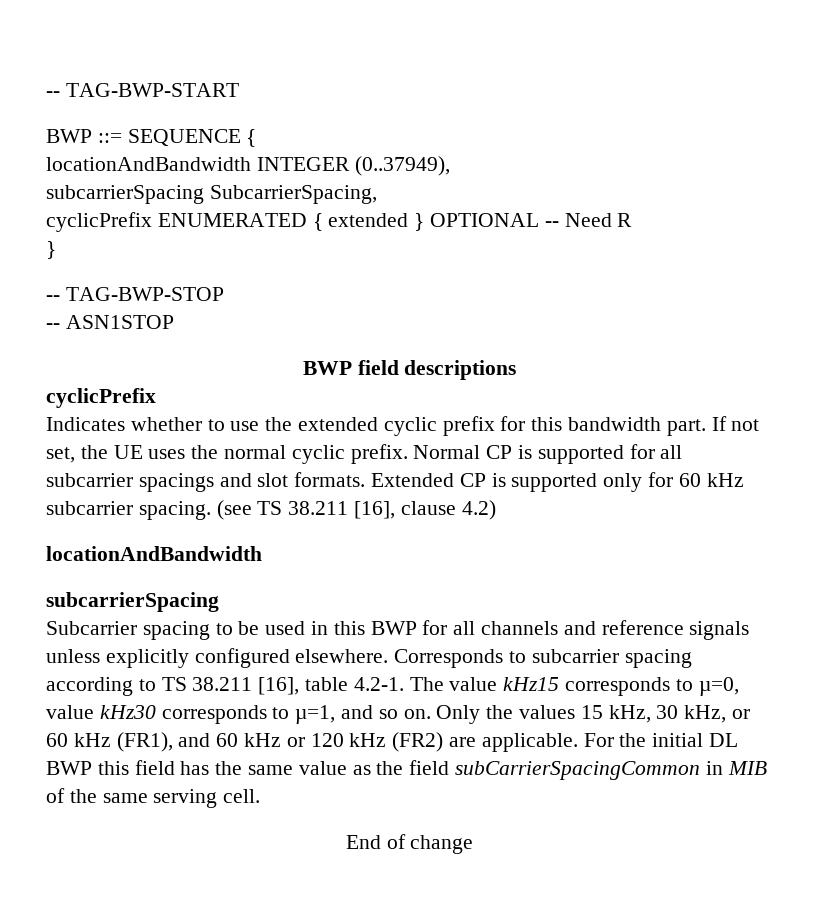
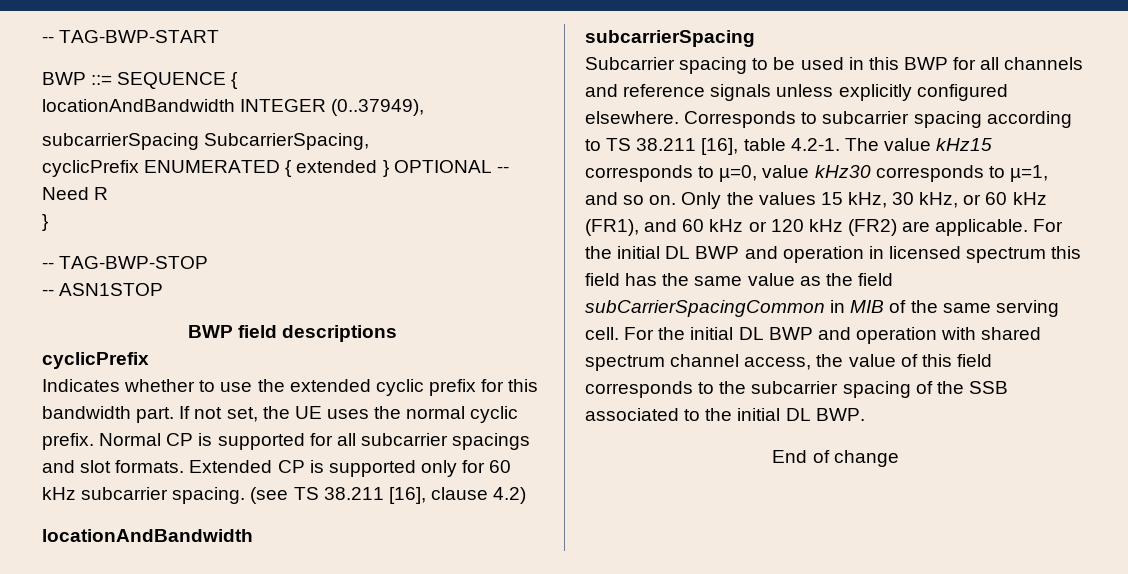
- For the initial DL BWP this field has the same value as the field subCarrierSpacingCommon in MIB of the same serving cell.
+ For the initial DL BWP and operation in licensed spectrum this field has the same value as the field subCarrierSpacingCommon in MIB of the same serving cell. For the initial DL BWP and operation with shared spectrum channel access, the value of this field corresponds to the subcarrier spacing of the SSB associated to the initial DL BWP.

